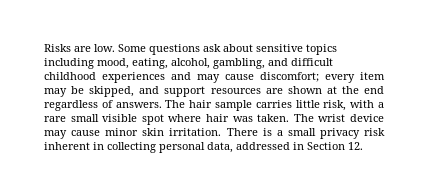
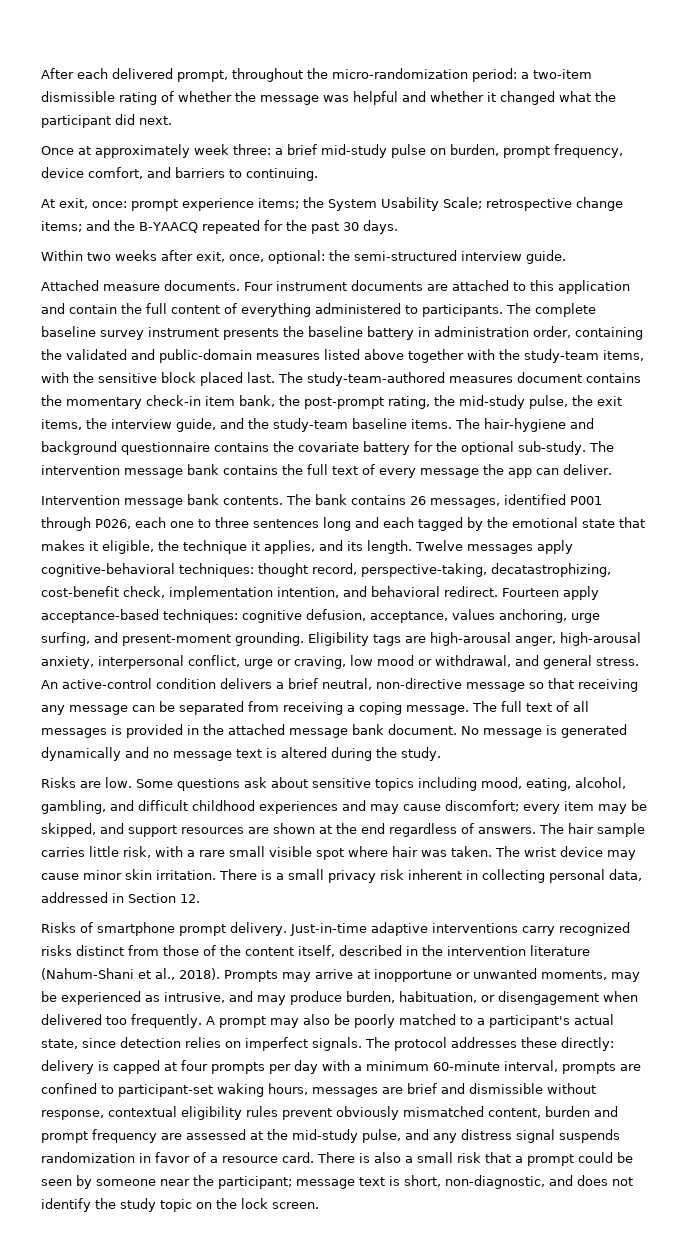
+ After each delivered prompt, throughout the micro-randomization period: a two-item dismissible rating of whether the message was helpful and whether it changed what the participant did next.
+ Once at approximately week three: a brief mid-study pulse on burden, prompt frequency, device comfort, and barriers to continuing.
+ At exit, once: prompt experience items; the System Usability Scale; retrospective change items; and the B-YAACQ repeated for the past 30 days.
+ Within two weeks after exit, once, optional: the semi-structured interview guide.
+ Attached measure documents. Four instrument documents are attached to this application and contain the full content of everything administered to participants. The complete baseline survey instrument presents the baseline battery in administration order, containing the validated and public-domain measures listed above together with the study-team items, with the sensitive block placed last. The study-team-authored measures document contains the momentary check-in item bank, the post-prompt rating, the mid-study pulse, the exit items, the interview guide, and the study-team baseline items. The hair-hygiene and background questionnaire contains the covariate battery for the optional sub-study. The intervention message bank contains the full text of every message the app can deliver.
+ Intervention message bank contents. The bank contains 26 messages, identified P001 through P026, each one to three sentences long and each tagged by the emotional state that makes it eligible, the technique it applies, and its length. Twelve messages apply cognitive-behavioral techniques: thought record, perspective-taking, decatastrophizing, cost-benefit check, implementation intention, and behavioral redirect. Fourteen apply acceptance-based techniques: cognitive defusion, acceptance, values anchoring, urge surfing, and present-moment grounding. Eligibility tags are high-arousal anger, high-arousal anxiety, interpersonal conflict, urge or craving, low mood or withdrawal, and general stress. An active-control condition delivers a brief neutral, non-directive message so that receiving any message can be separated from receiving a coping message. The full text of all messages is provided in the attached message bank document. No message is generated dynamically and no message text is altered during the study.
+ Risks of smartphone prompt delivery. Just-in-time adaptive interventions carry recognized risks distinct from those of the content itself, described in the intervention literature (Nahum-Shani et al., 2018). Prompts may arrive at inopportune or unwanted moments, may be experienced as intrusive, and may produce burden, habituation, or disengagement when delivered too frequently. A prompt may also be poorly matched to a participant's actual state, since detection relies on imperfect signals. The protocol addresses these directly: delivery is capped at four prompts per day with a minimum 60-minute interval, prompts are confined to participant-set waking hours, messages are brief and dismissible without response, contextual eligibility rules prevent obviously mismatched content, burden and prompt frequency are assessed at the mid-study pulse, and any distress signal suspends randomization in favor of a resource card. There is also a small risk that a prompt could be seen by someone near the participant; message text is short, non-diagnostic, and does not identify the study topic on the lock screen.

